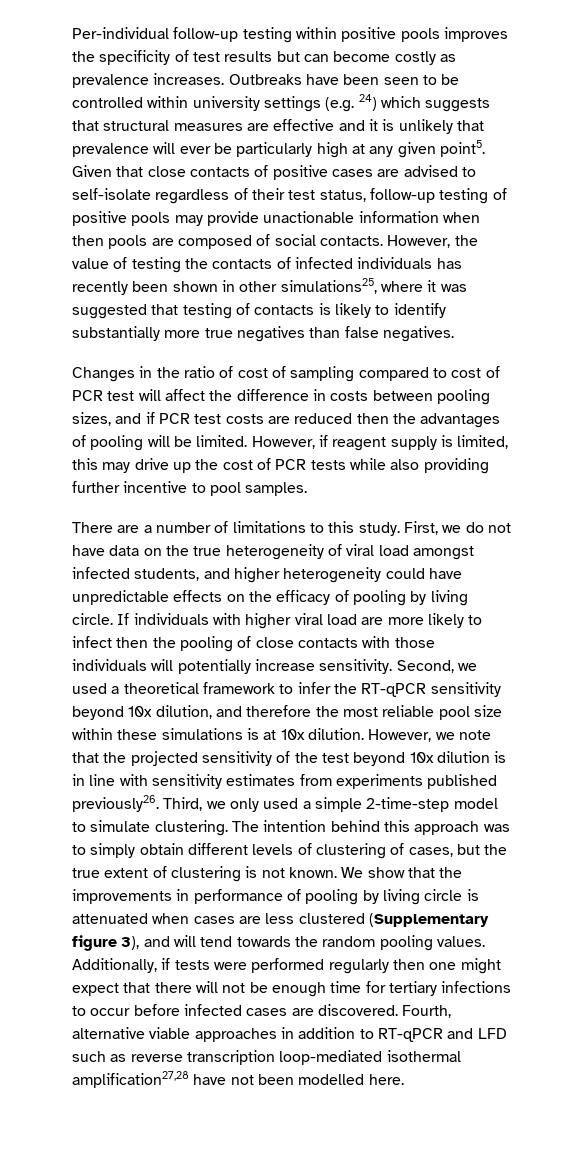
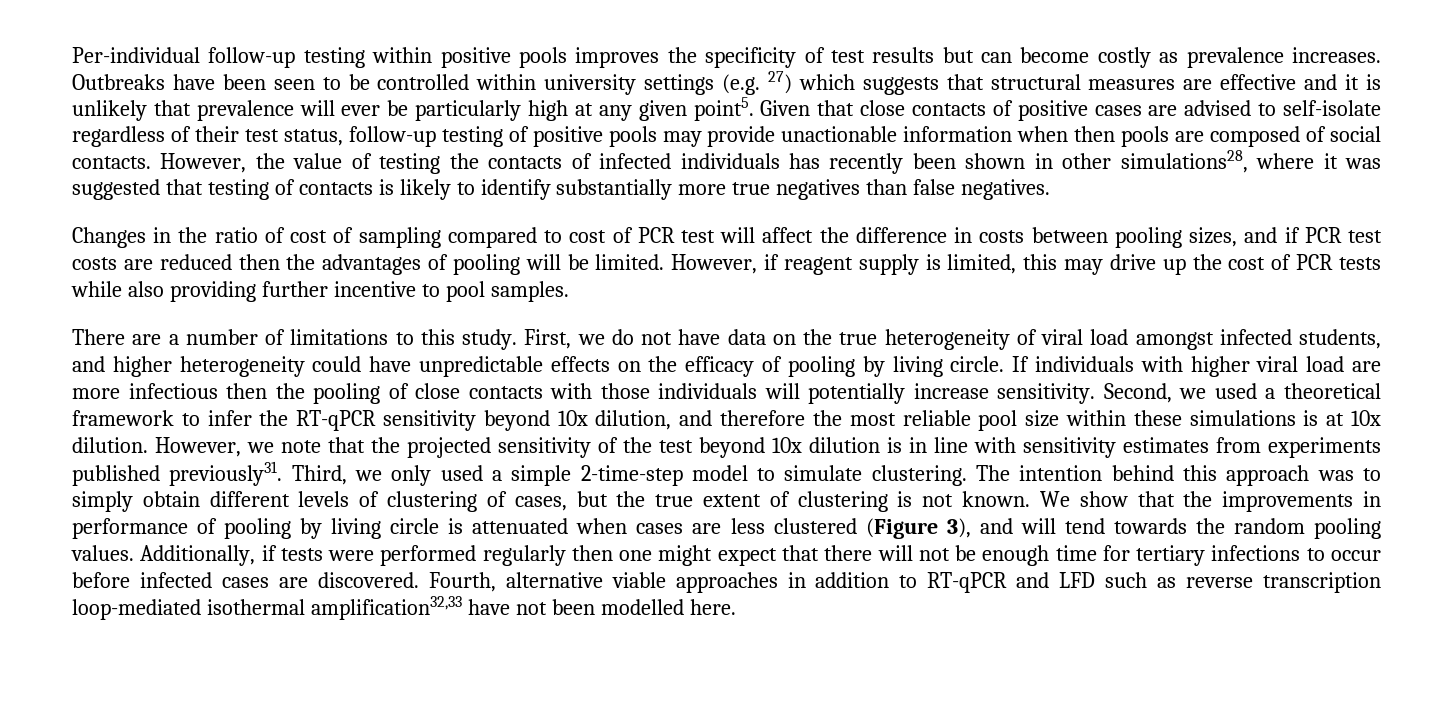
- Outbreaks have been seen to be controlled within university settings (e.g. 24) which suggests that structural measures are effective and it is unlikely that prevalence will ever be particularly high at any given point5.
+ Outbreaks have been seen to be controlled within university settings (e.g. 27) which suggests that structural measures are effective and it is unlikely that prevalence will ever be particularly high at any given point5.
- However, the value of testing the contacts of infected individuals has recently been shown in other simulations25, where it was suggested that testing of contacts is likely to identify substantially more true negatives than false negatives.
+ However, the value of testing the contacts of infected individuals has recently been shown in other simulations28, where it was suggested that testing of contacts is likely to identify substantially more true negatives than false negatives.
- If individuals with higher viral load are more likely to infect then the pooling of close contacts with those individuals will potentially increase sensitivity.
+ If individuals with higher viral load are more infectious then the pooling of close contacts with those individuals will potentially increase sensitivity.
- However, we note that the projected sensitivity of the test beyond 10x dilution is in line with sensitivity estimates from experiments published previously26.
+ However, we note that the projected sensitivity of the test beyond 10x dilution is in line with sensitivity estimates from experiments published previously31.
- We show that the improvements in performance of pooling by living circle is attenuated when cases are less clustered (Supplementary figure 3), and will tend towards the random pooling values.
+ We show that the improvements in performance of pooling by living circle is attenuated when cases are less clustered (Figure 3), and will tend towards the random pooling values.
- Fourth, alternative viable approaches in addition to RT-qPCR and LFD such as reverse transcription loop-mediated isothermal amplification27,28 have not been modelled here.
+ Fourth, alternative viable approaches in addition to RT-qPCR and LFD such as reverse transcription loop-mediated isothermal amplification32,33 have not been modelled here.

